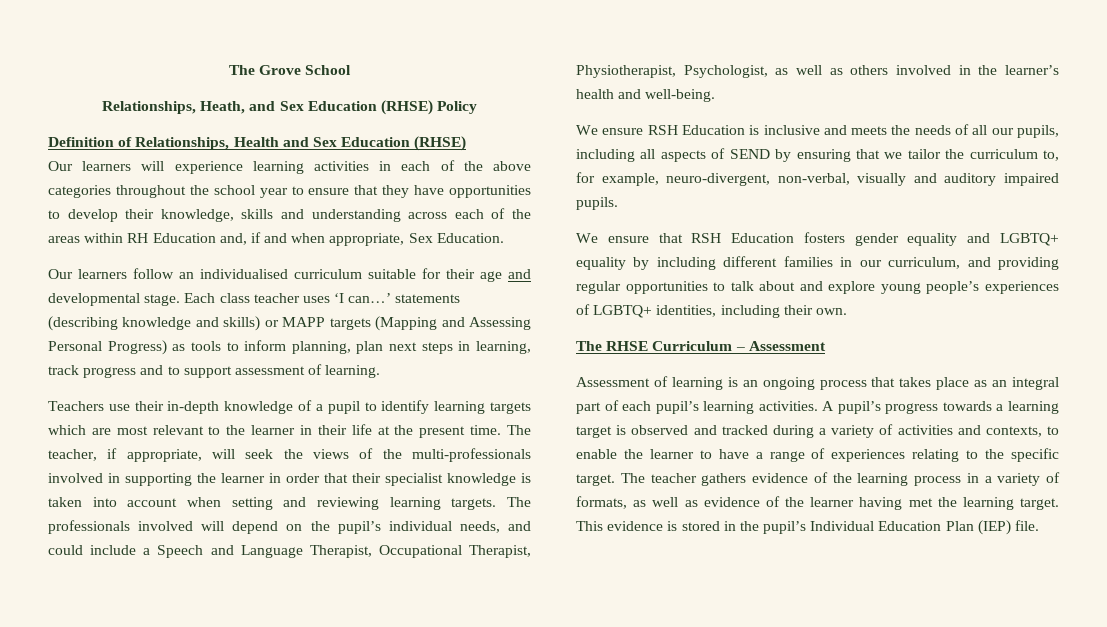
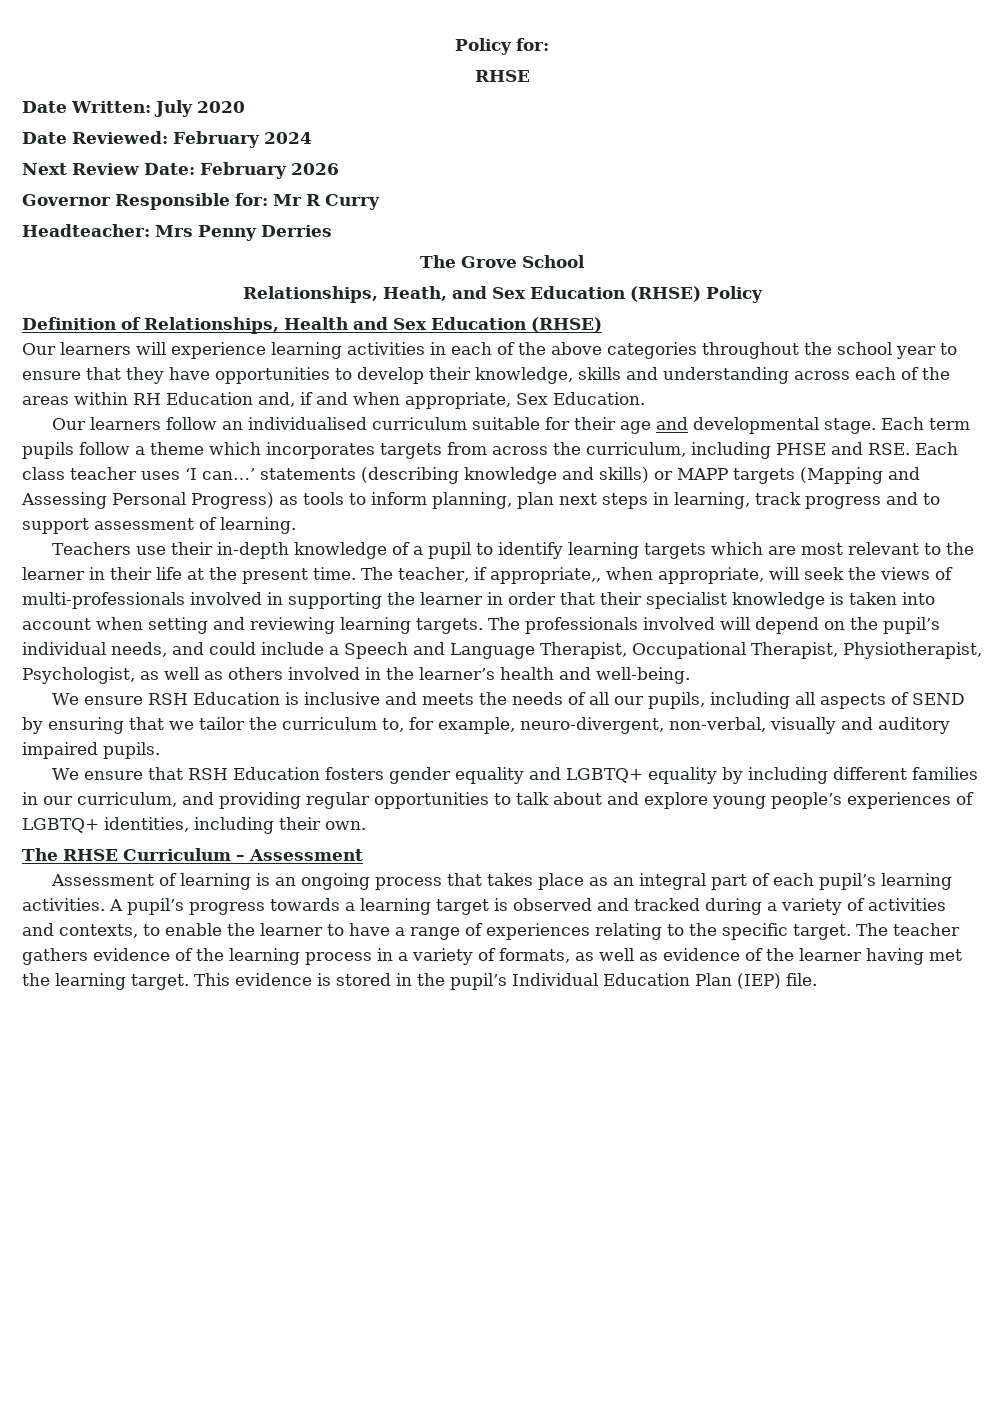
+ Policy for:
+ RHSE
+ Date Written: July 2020
+ Date Reviewed: February 2024
+ Next Review Date: February 2026
+ Governor Responsible for: Mr R Curry
+ Headteacher: Mrs Penny Derries
- Each class teacher uses ‘I can…’ statements (describing knowledge and skills) or MAPP targets (Mapping and Assessing Personal Progress) as tools to inform planning, plan next steps in learning, track progress and to support assessment of learning.
+ Each term pupils follow a theme which incorporates targets from across the curriculum, including PHSE and RSE. Each class teacher uses ‘I can…’ statements (describing knowledge and skills) or MAPP targets (Mapping and Assessing Personal Progress) as tools to inform planning, plan next steps in learning, track progress and to support assessment of learning.
- The teacher, if appropriate, will seek the views of the multi-professionals involved in supporting the learner in order that their specialist knowledge is taken into account when setting and reviewing learning targets.
+ The teacher, if appropriate,, when appropriate, will seek the views of multi-professionals involved in supporting the learner in order that their specialist knowledge is taken into account when setting and reviewing learning targets.

